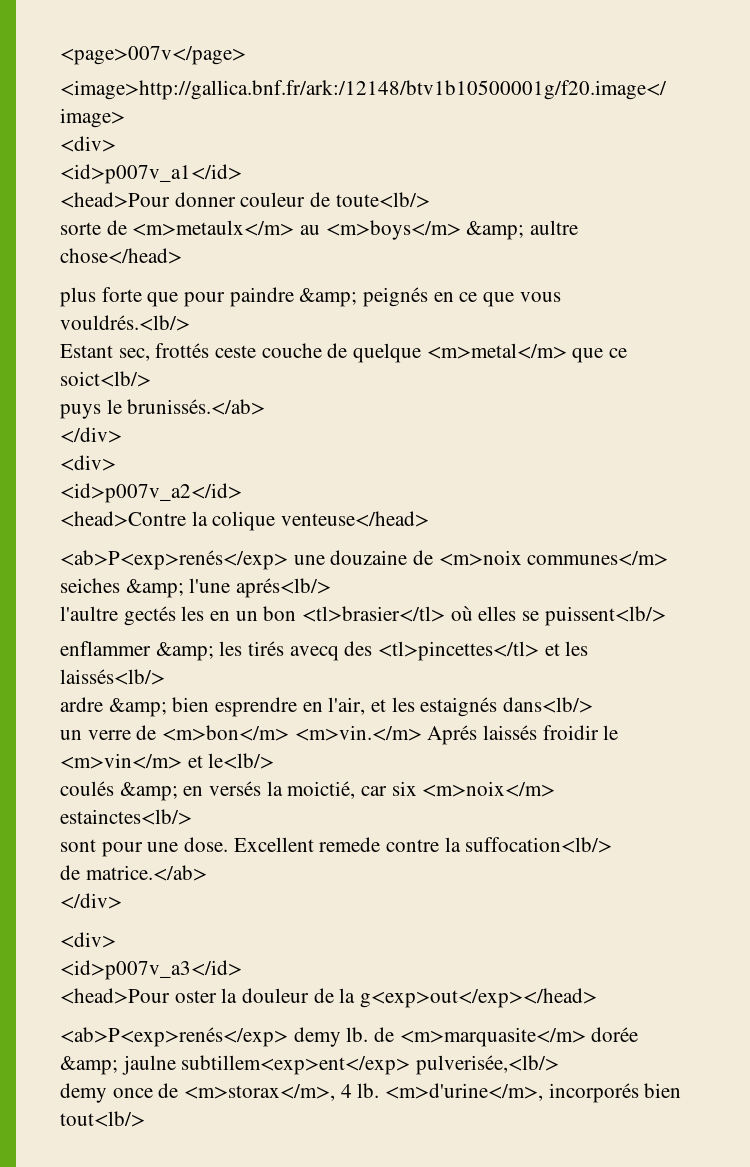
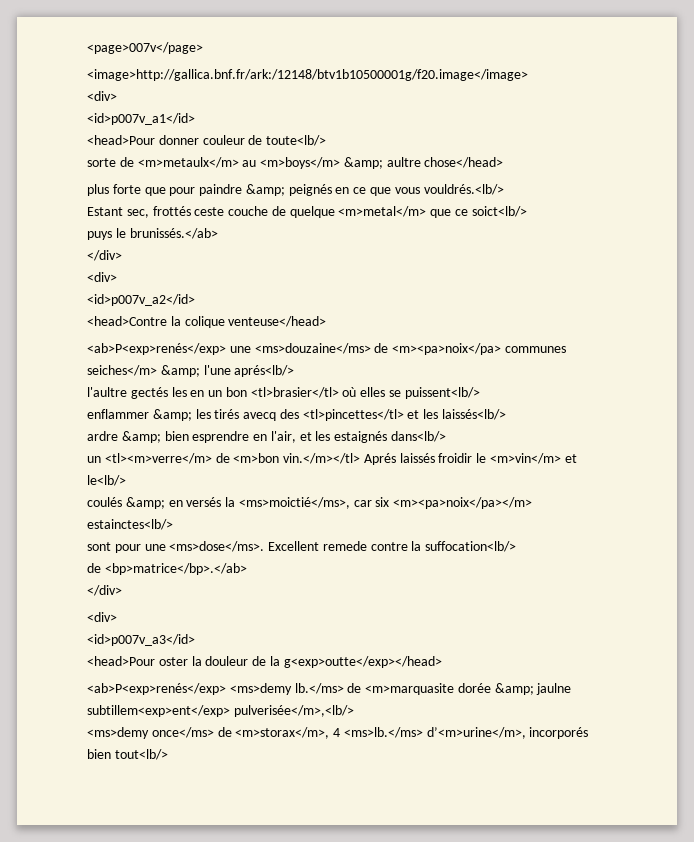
- <ab>P<exp>renés</exp> une douzaine de <m>noix communes</m> seiches &amp; l'une aprés<lb/>
+ <ab>P<exp>renés</exp> une <ms>douzaine</ms> de <m><pa>noix</pa> communes seiches</m> &amp; l'une aprés<lb/>
- un verre de <m>bon</m> <m>vin.</m> Aprés laissés froidir le <m>vin</m> et le<lb/>
+ un <tl><m>verre</m> de <m>bon vin.</m></tl> Aprés laissés froidir le <m>vin</m> et le<lb/>
- coulés &amp; en versés la moictié, car six <m>noix</m> estainctes<lb/>
+ coulés &amp; en versés la <ms>moictié</ms>, car six <m><pa>noix</pa></m> estainctes<lb/>
- sont pour une dose.
+ sont pour une <ms>dose</ms>.
- de matrice.</ab>
+ de <bp>matrice</bp>.</ab>
- <head>Pour oster la douleur de la g<exp>out</exp></head>
- <ab>P<exp>renés</exp> demy lb. de <m>marquasite</m> dorée &amp; jaulne subtillem<exp>ent</exp> pulverisée,<lb/>
- demy once de <m>storax</m>, 4 lb. <m>d'urine</m>, incorporés bien tout<lb/>
+ <head>Pour oster la douleur de la g<exp>outte</exp></head>
+ <ab>P<exp>renés</exp> <ms>demy lb.</ms> de <m>marquasite dorée &amp; jaulne subtillem<exp>ent</exp> pulverisée</m>,<lb/>
+ <ms>demy once</ms> de <m>storax</m>, 4 <ms>lb.</ms> d’<m>urine</m>, incorporés bien tout<lb/>

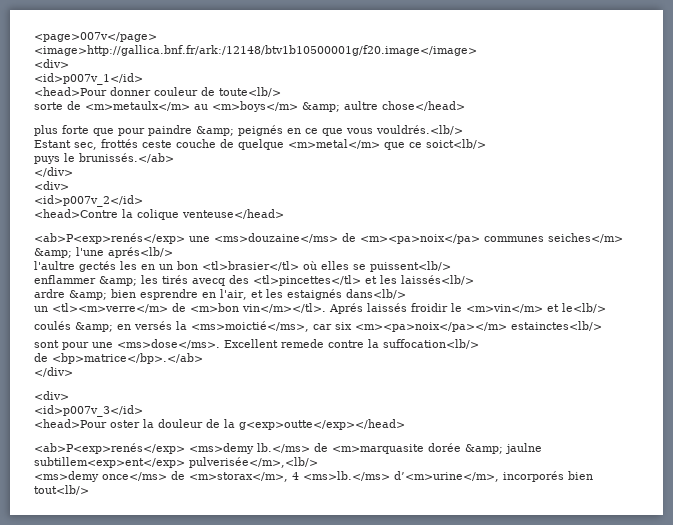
- <id>p007v_a1</id>
+ <id>p007v_1</id>
- <id>p007v_a2</id>
+ <id>p007v_2</id>
- un <tl><m>verre</m> de <m>bon vin.</m></tl> Aprés laissés froidir le <m>vin</m> et le<lb/>
+ un <tl><m>verre</m> de <m>bon vin</m></tl>. Aprés laissés froidir le <m>vin</m> et le<lb/>
- <id>p007v_a3</id>
+ <id>p007v_3</id>

